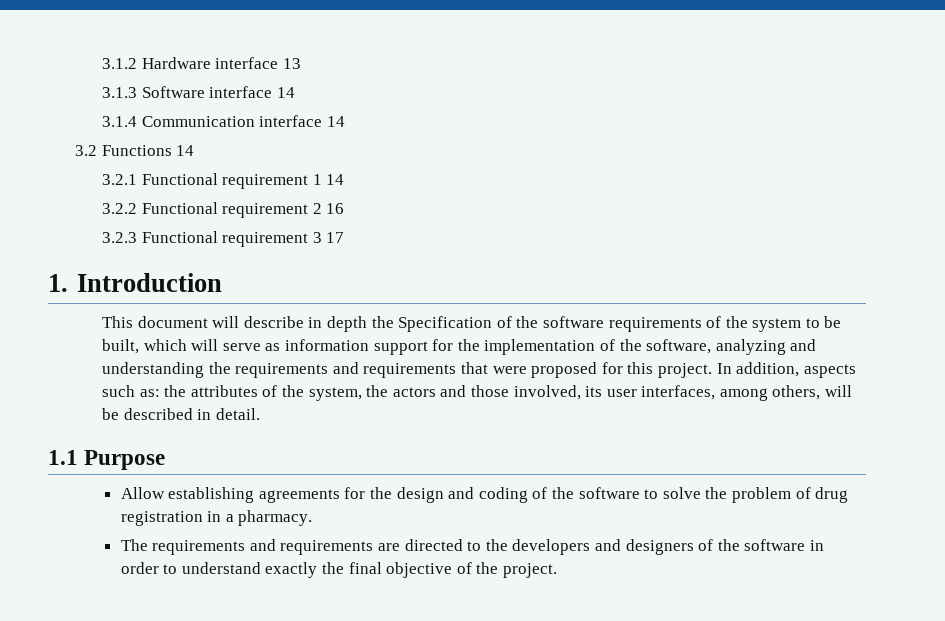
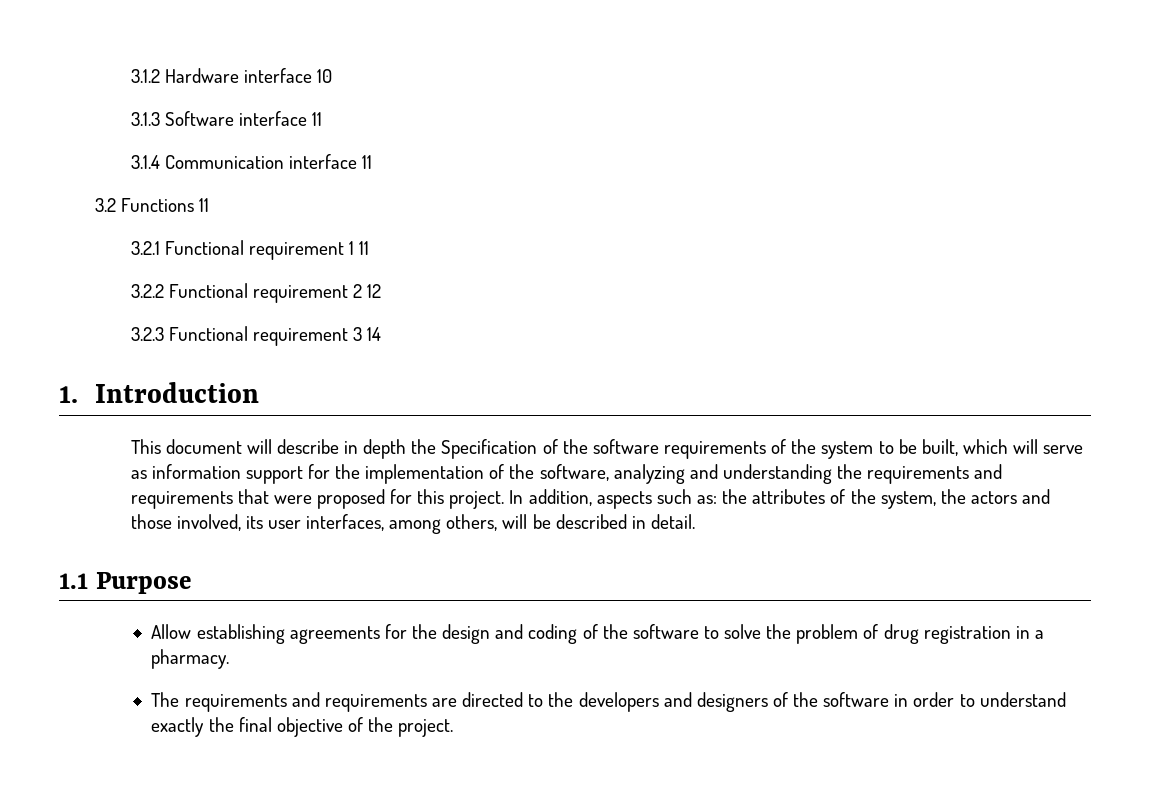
- 3.1.2 Hardware interface 13
+ 3.1.2 Hardware interface 10
- 3.1.3 Software interface 14
+ 3.1.3 Software interface 11
- 3.1.4 Communication interface 14
+ 3.1.4 Communication interface 11
- 3.2 Functions 14
+ 3.2 Functions 11
- 3.2.1 Functional requirement 1 14
+ 3.2.1 Functional requirement 1 11
- 3.2.2 Functional requirement 2 16
+ 3.2.2 Functional requirement 2 12
- 3.2.3 Functional requirement 3 17
+ 3.2.3 Functional requirement 3 14

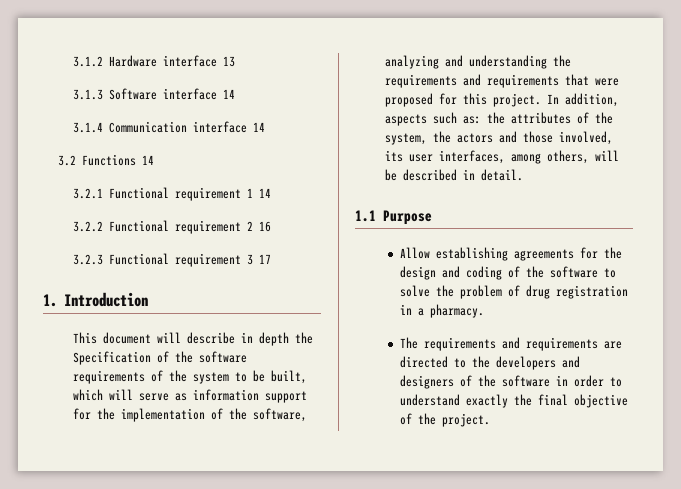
- 3.1.2 Hardware interface 10
+ 3.1.2 Hardware interface 13
- 3.1.3 Software interface 11
+ 3.1.3 Software interface 14
- 3.1.4 Communication interface 11
+ 3.1.4 Communication interface 14
- 3.2 Functions 11
+ 3.2 Functions 14
- 3.2.1 Functional requirement 1 11
+ 3.2.1 Functional requirement 1 14
- 3.2.2 Functional requirement 2 12
+ 3.2.2 Functional requirement 2 16
- 3.2.3 Functional requirement 3 14
+ 3.2.3 Functional requirement 3 17

